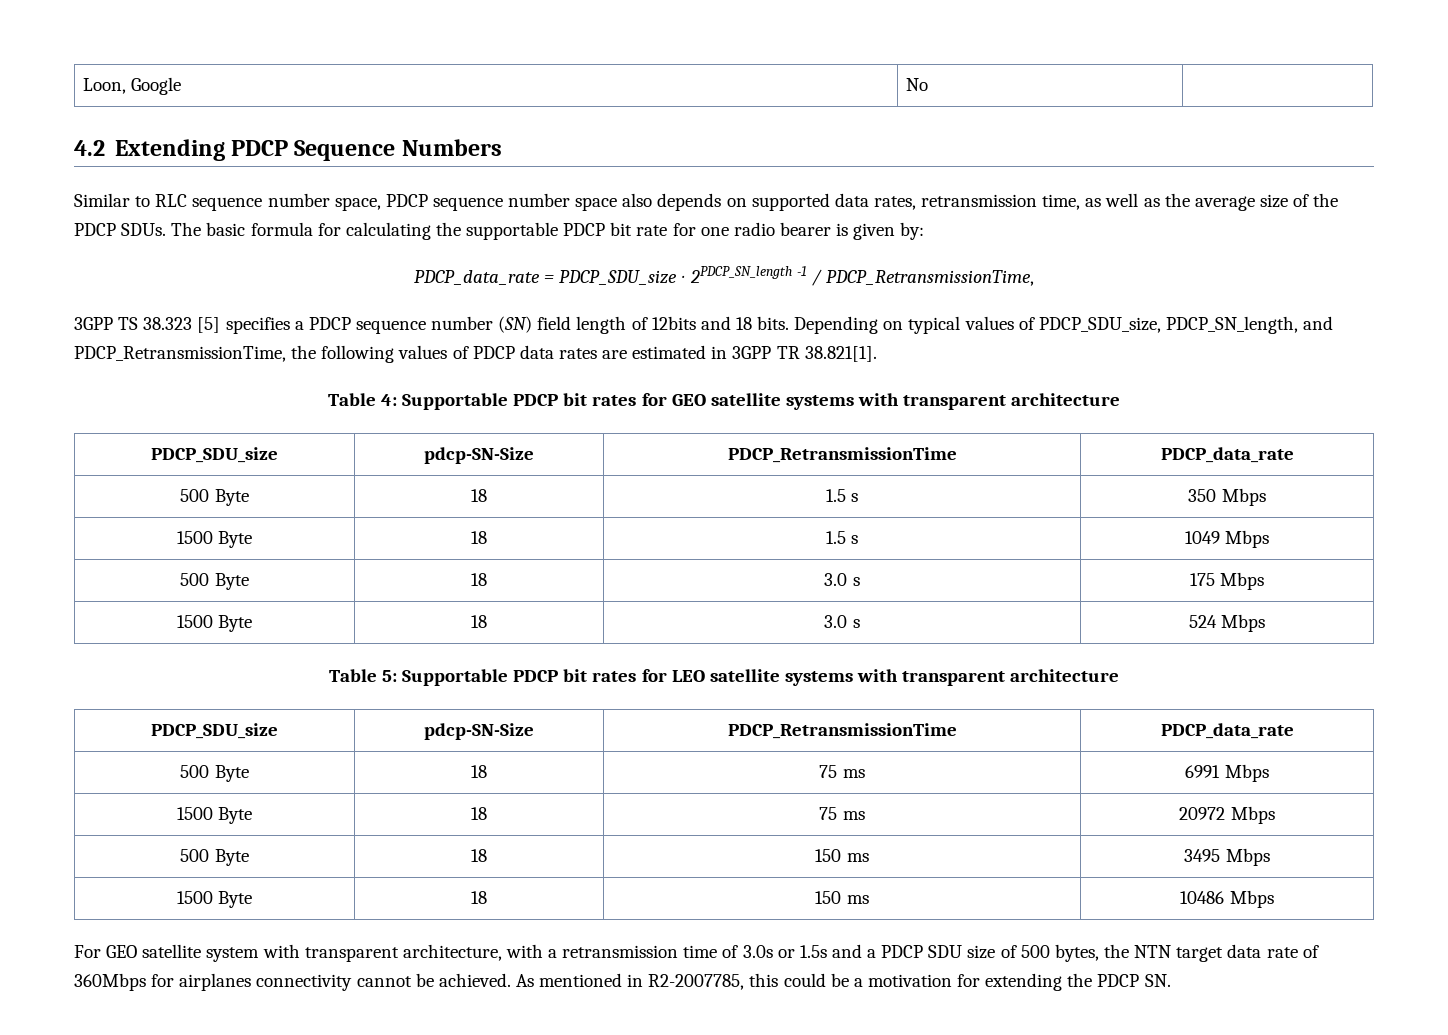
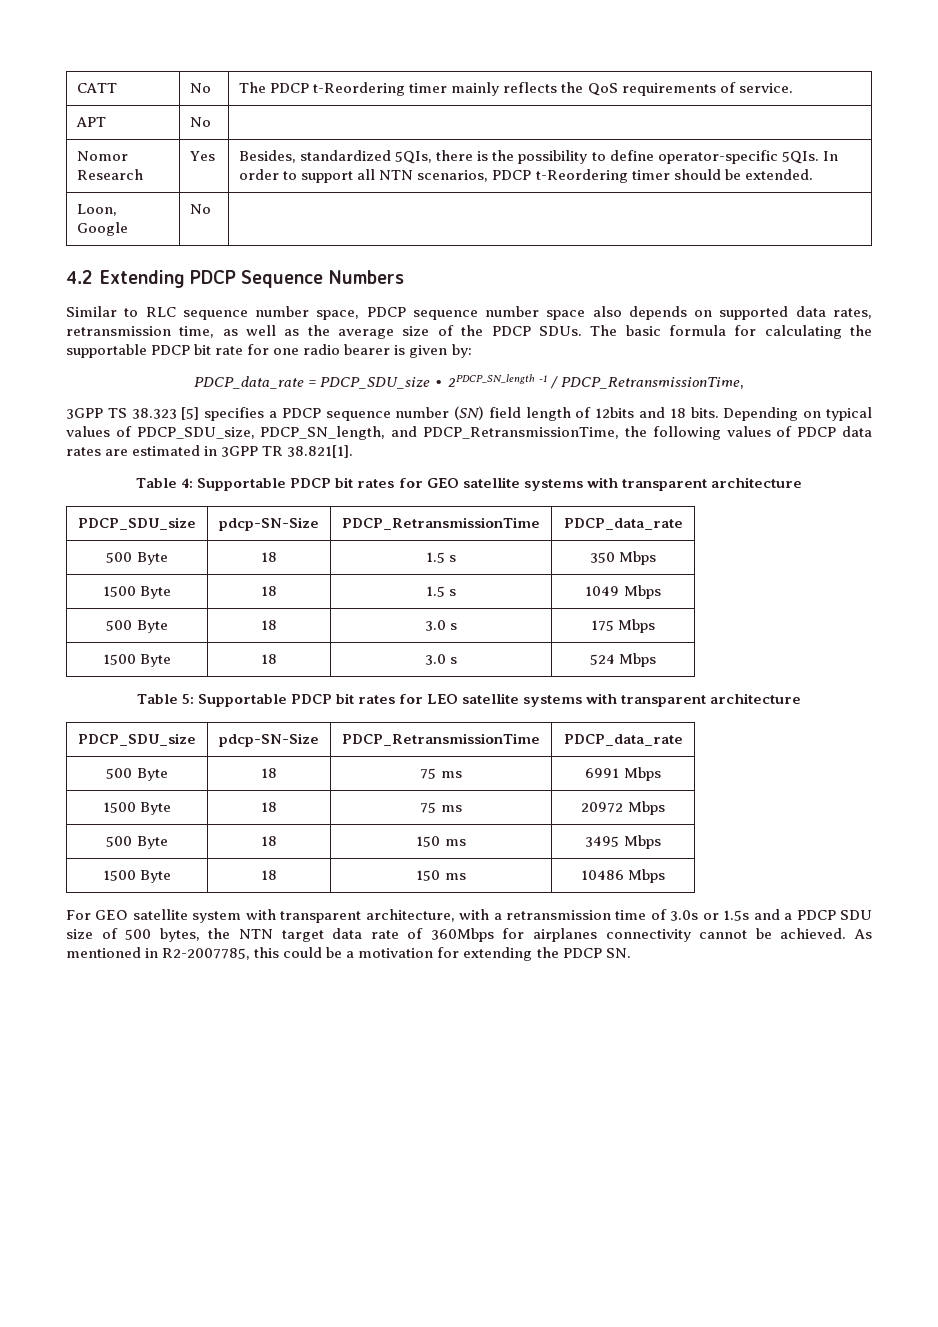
+ CATT | No | The PDCP t-Reordering timer mainly reflects the QoS requirements of service.
+ APT | No |
+ Nomor Research | Yes | Besides, standardized 5QIs, there is the possibility to define operator-specific 5QIs. In order to support all NTN scenarios, PDCP t-Reordering timer should be extended.

